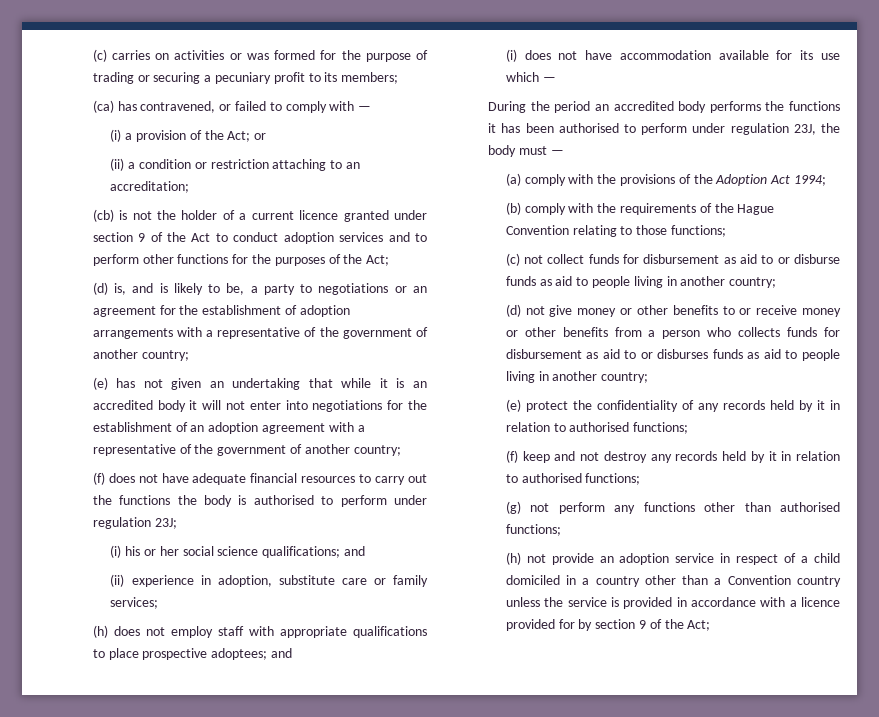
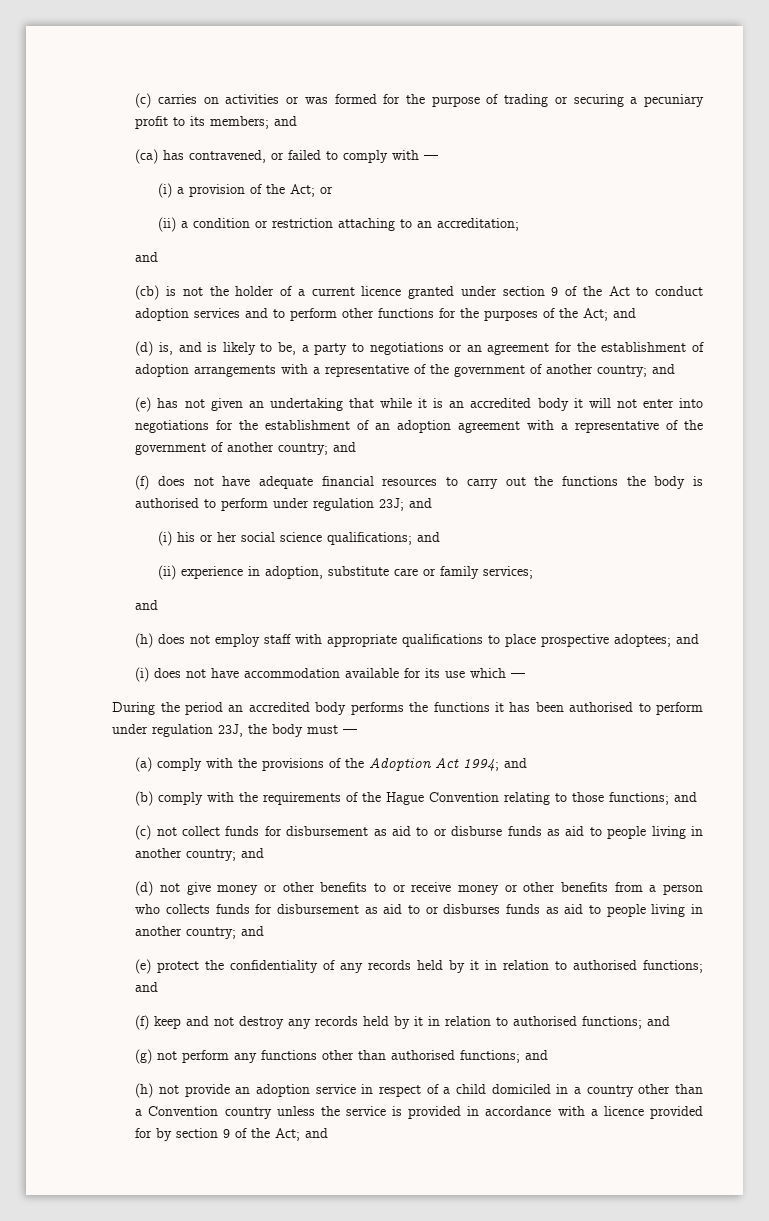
- (c) carries on activities or was formed for the purpose of trading or securing a pecuniary profit to its members;
+ (c) carries on activities or was formed for the purpose of trading or securing a pecuniary profit to its members; and
  (ii) a condition or restriction attaching to an accreditation;
+ and
- (cb) is not the holder of a current licence granted under section 9 of the Act to conduct adoption services and to perform other functions for the purposes of the Act;
+ (cb) is not the holder of a current licence granted under section 9 of the Act to conduct adoption services and to perform other functions for the purposes of the Act; and
- (d) is, and is likely to be, a party to negotiations or an agreement for the establishment of adoption arrangements with a representative of the government of another country;
+ (d) is, and is likely to be, a party to negotiations or an agreement for the establishment of adoption arrangements with a representative of the government of another country; and
- (e) has not given an undertaking that while it is an accredited body it will not enter into negotiations for the establishment of an adoption agreement with a representative of the government of another country;
+ (e) has not given an undertaking that while it is an accredited body it will not enter into negotiations for the establishment of an adoption agreement with a representative of the government of another country; and
- (f) does not have adequate financial resources to carry out the functions the body is authorised to perform under regulation 23J;
+ (f) does not have adequate financial resources to carry out the functions the body is authorised to perform under regulation 23J; and
  (ii) experience in adoption, substitute care or family services;
+ and
- (a) comply with the provisions of the Adoption Act 1994;
+ (a) comply with the provisions of the Adoption Act 1994; and
- (b) comply with the requirements of the Hague Convention relating to those functions;
+ (b) comply with the requirements of the Hague Convention relating to those functions; and
- (c) not collect funds for disbursement as aid to or disburse funds as aid to people living in another country;
+ (c) not collect funds for disbursement as aid to or disburse funds as aid to people living in another country; and
- (d) not give money or other benefits to or receive money or other benefits from a person who collects funds for disbursement as aid to or disburses funds as aid to people living in another country;
+ (d) not give money or other benefits to or receive money or other benefits from a person who collects funds for disbursement as aid to or disburses funds as aid to people living in another country; and
- (e) protect the confidentiality of any records held by it in relation to authorised functions;
+ (e) protect the confidentiality of any records held by it in relation to authorised functions; and
- (f) keep and not destroy any records held by it in relation to authorised functions;
+ (f) keep and not destroy any records held by it in relation to authorised functions; and
- (g) not perform any functions other than authorised functions;
+ (g) not perform any functions other than authorised functions; and
- (h) not provide an adoption service in respect of a child domiciled in a country other than a Convention country unless the service is provided in accordance with a licence provided for by section 9 of the Act;
+ (h) not provide an adoption service in respect of a child domiciled in a country other than a Convention country unless the service is provided in accordance with a licence provided for by section 9 of the Act; and

